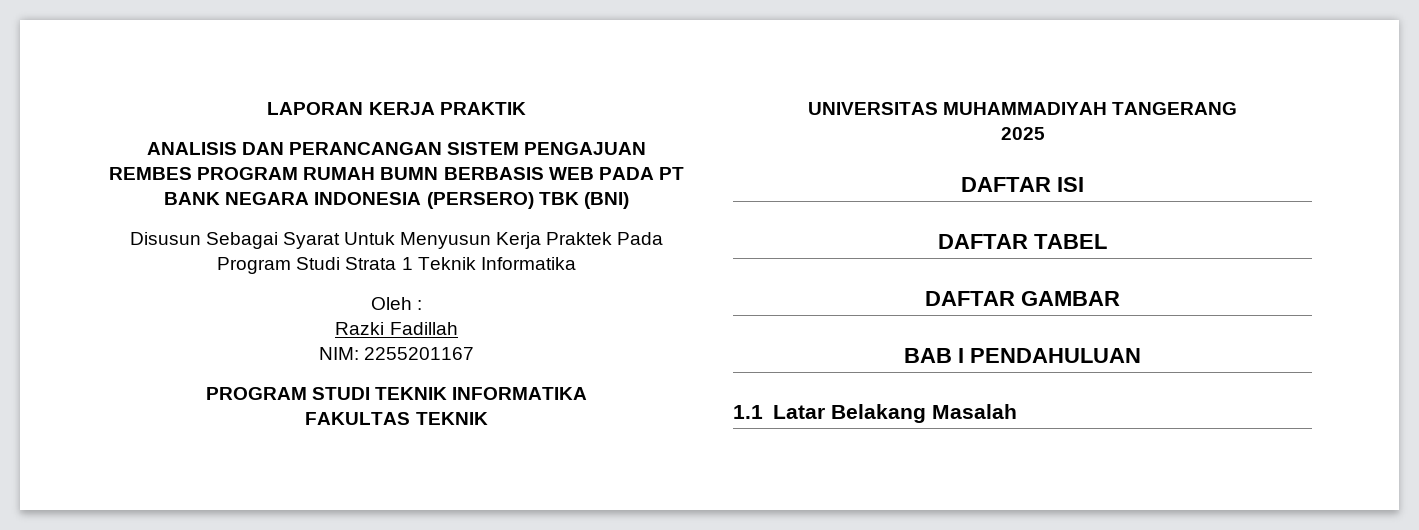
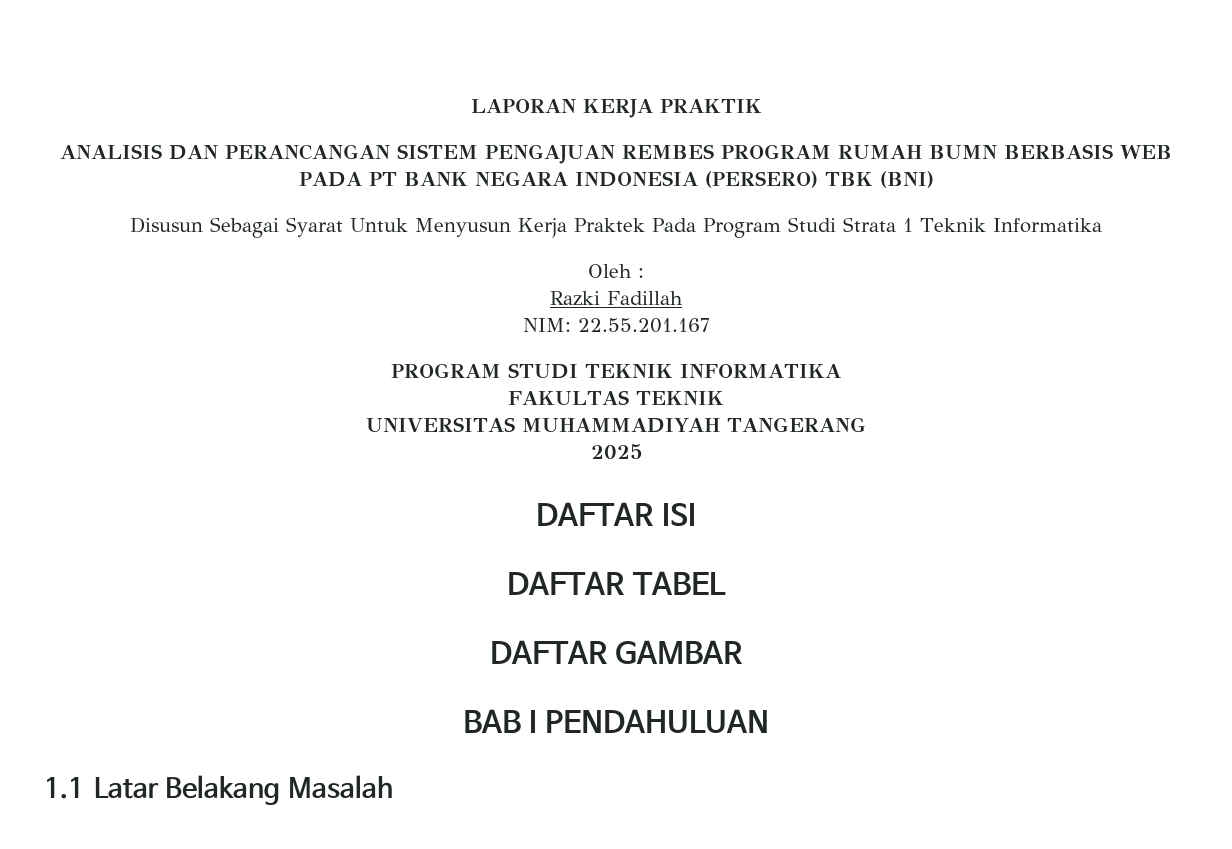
- NIM: 2255201167
+ NIM: 22.55.201.167

